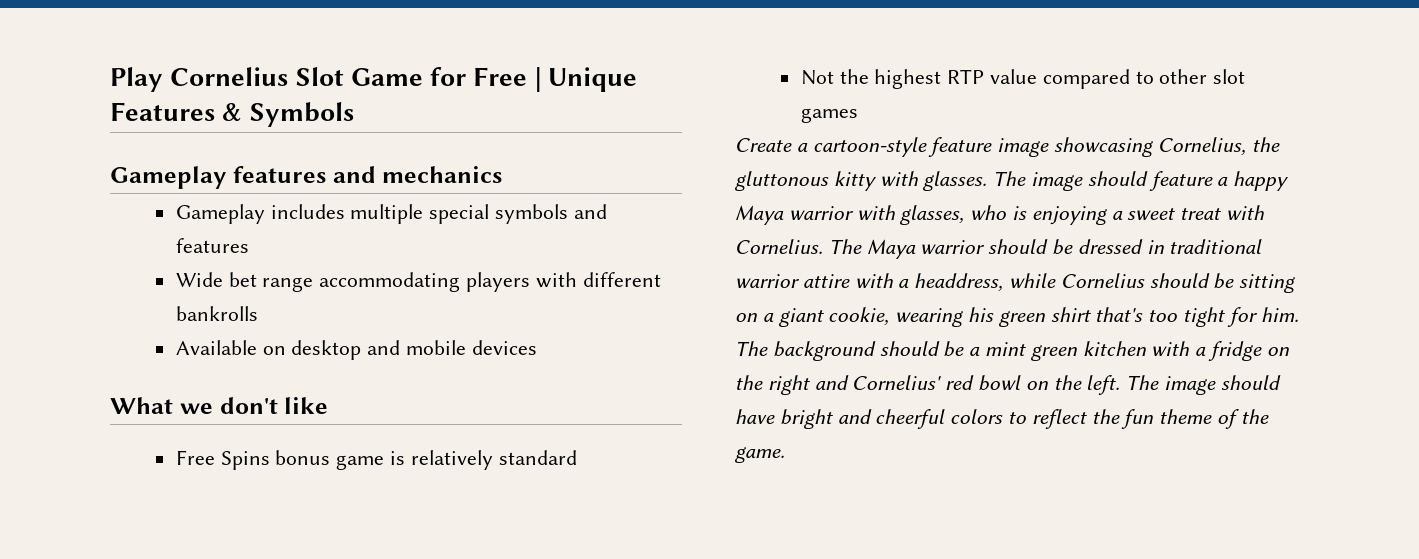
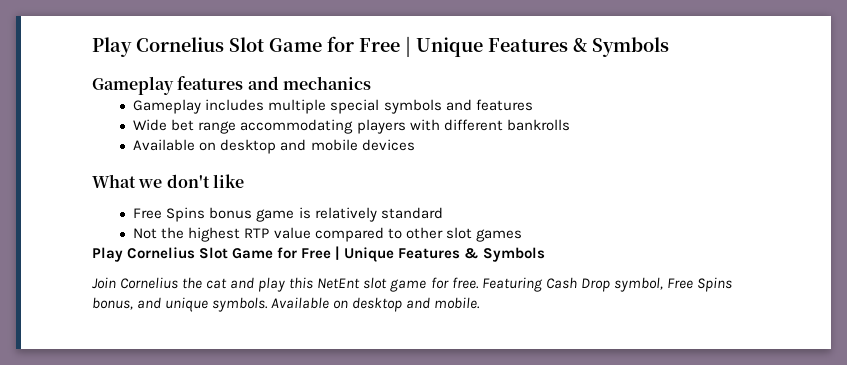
  Not the highest RTP value compared to other slot games
- Create a cartoon-style feature image showcasing Cornelius, the gluttonous kitty with glasses. The image should feature a happy Maya warrior with glasses, who is enjoying a sweet treat with Cornelius. The Maya warrior should be dressed in traditional warrior attire with a headdress, while Cornelius should be sitting on a giant cookie, wearing his green shirt that's too tight for him. The background should be a mint green kitchen with a fridge on the right and Cornelius' red bowl on the left. The image should have bright and cheerful colors to reflect the fun theme of the game.
+ Play Cornelius Slot Game for Free | Unique Features & Symbols
+ Join Cornelius the cat and play this NetEnt slot game for free. Featuring Cash Drop symbol, Free Spins bonus, and unique symbols. Available on desktop and mobile.

